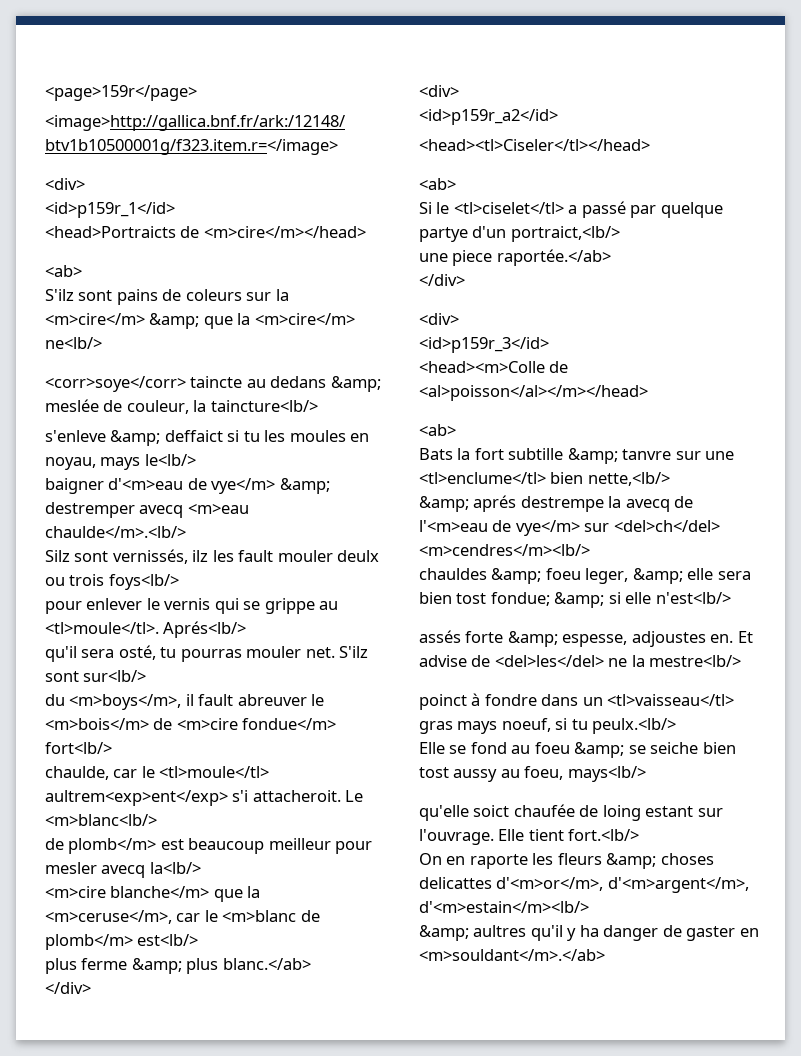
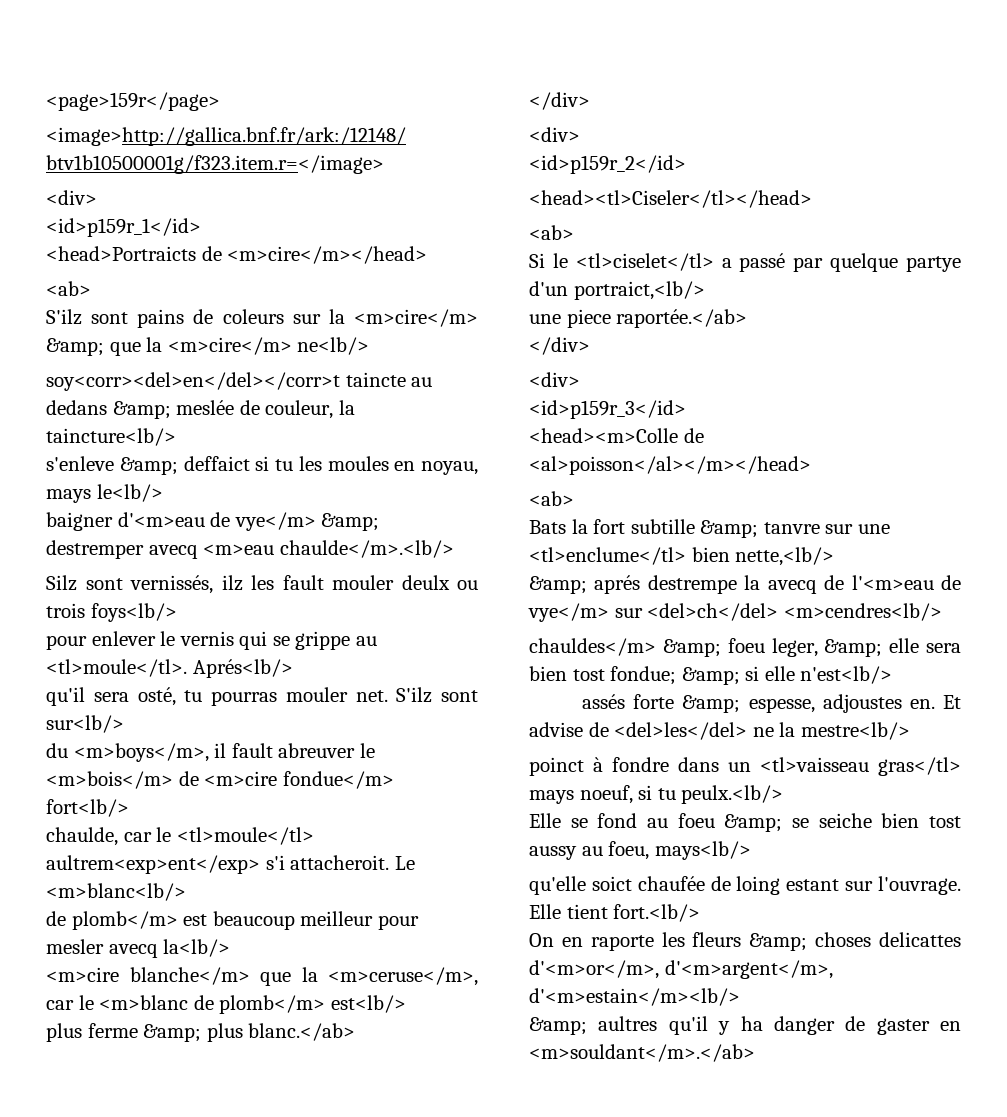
- <corr>soye</corr> taincte au dedans &amp; meslée de couleur, la taincture<lb/>
+ soy<corr><del>en</del></corr>t taincte au dedans &amp; meslée de couleur, la taincture<lb/>
- <id>p159r_a2</id>
+ <id>p159r_2</id>
- &amp; aprés destrempe la avecq de l'<m>eau de vye</m> sur <del>ch</del> <m>cendres</m><lb/>
- chauldes &amp; foeu leger, &amp; elle sera bien tost fondue; &amp; si elle n'est<lb/>
+ &amp; aprés destrempe la avecq de l'<m>eau de vye</m> sur <del>ch</del> <m>cendres<lb/>
+ chauldes</m> &amp; foeu leger, &amp; elle sera bien tost fondue; &amp; si elle n'est<lb/>
- poinct à fondre dans un <tl>vaisseau</tl> gras mays noeuf, si tu peulx.<lb/>
+ poinct à fondre dans un <tl>vaisseau gras</tl> mays noeuf, si tu peulx.<lb/>

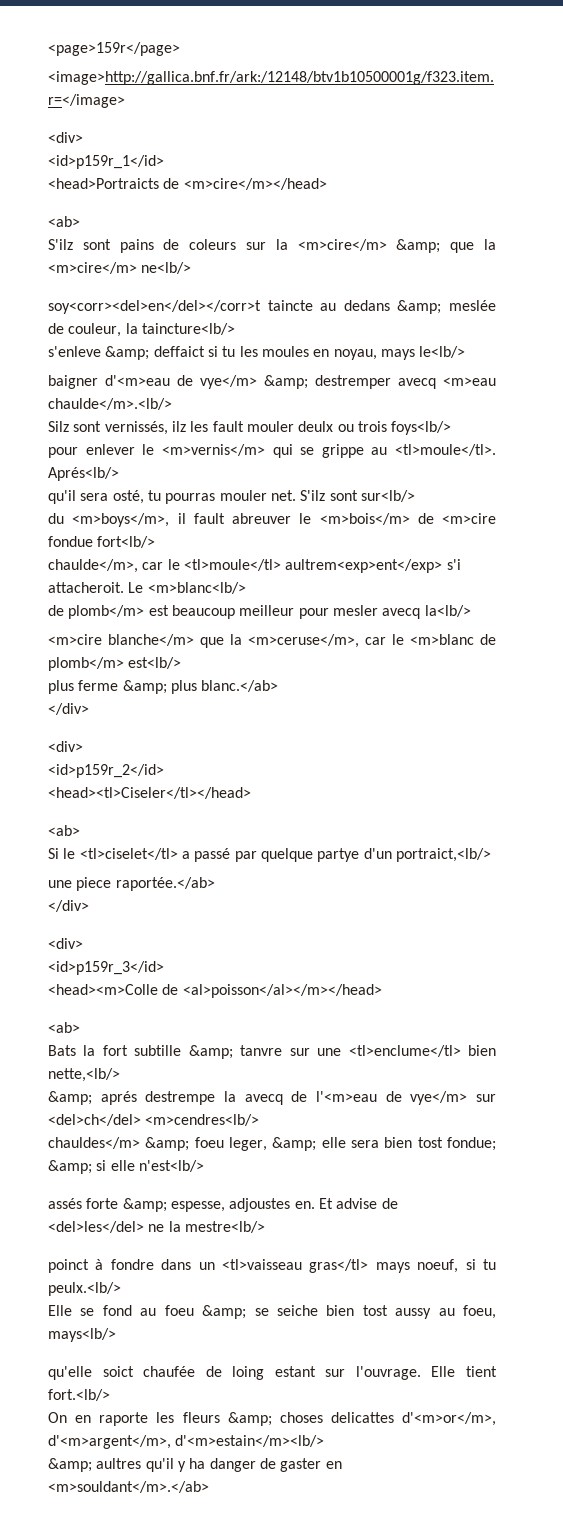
- pour enlever le vernis qui se grippe au <tl>moule</tl>.
+ pour enlever le <m>vernis</m> qui se grippe au <tl>moule</tl>.
- du <m>boys</m>, il fault abreuver le <m>bois</m> de <m>cire fondue</m> fort<lb/>
+ du <m>boys</m>, il fault abreuver le <m>bois</m> de <m>cire fondue fort<lb/>
- chaulde, car le <tl>moule</tl> aultrem<exp>ent</exp> s'i attacheroit.
+ chaulde</m>, car le <tl>moule</tl> aultrem<exp>ent</exp> s'i attacheroit.

